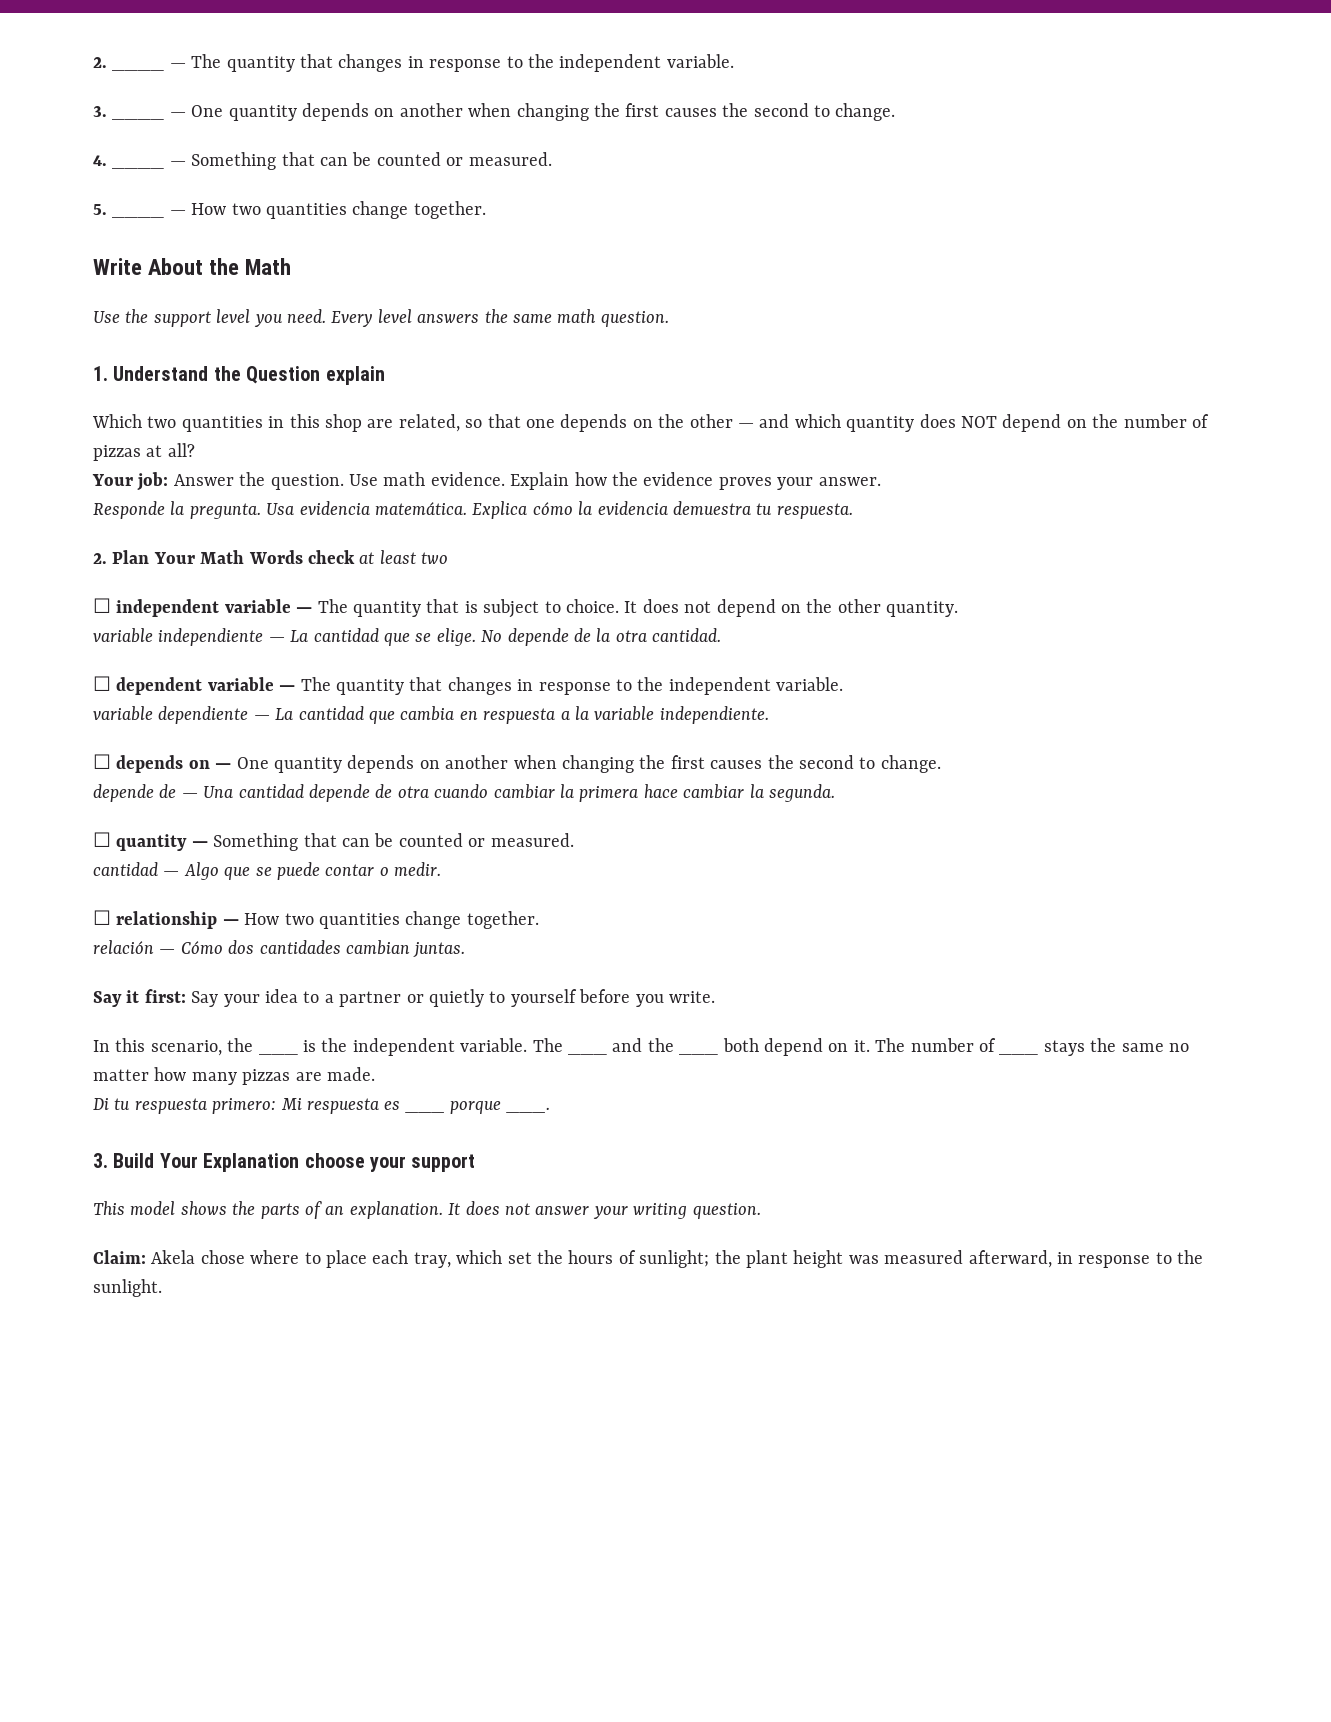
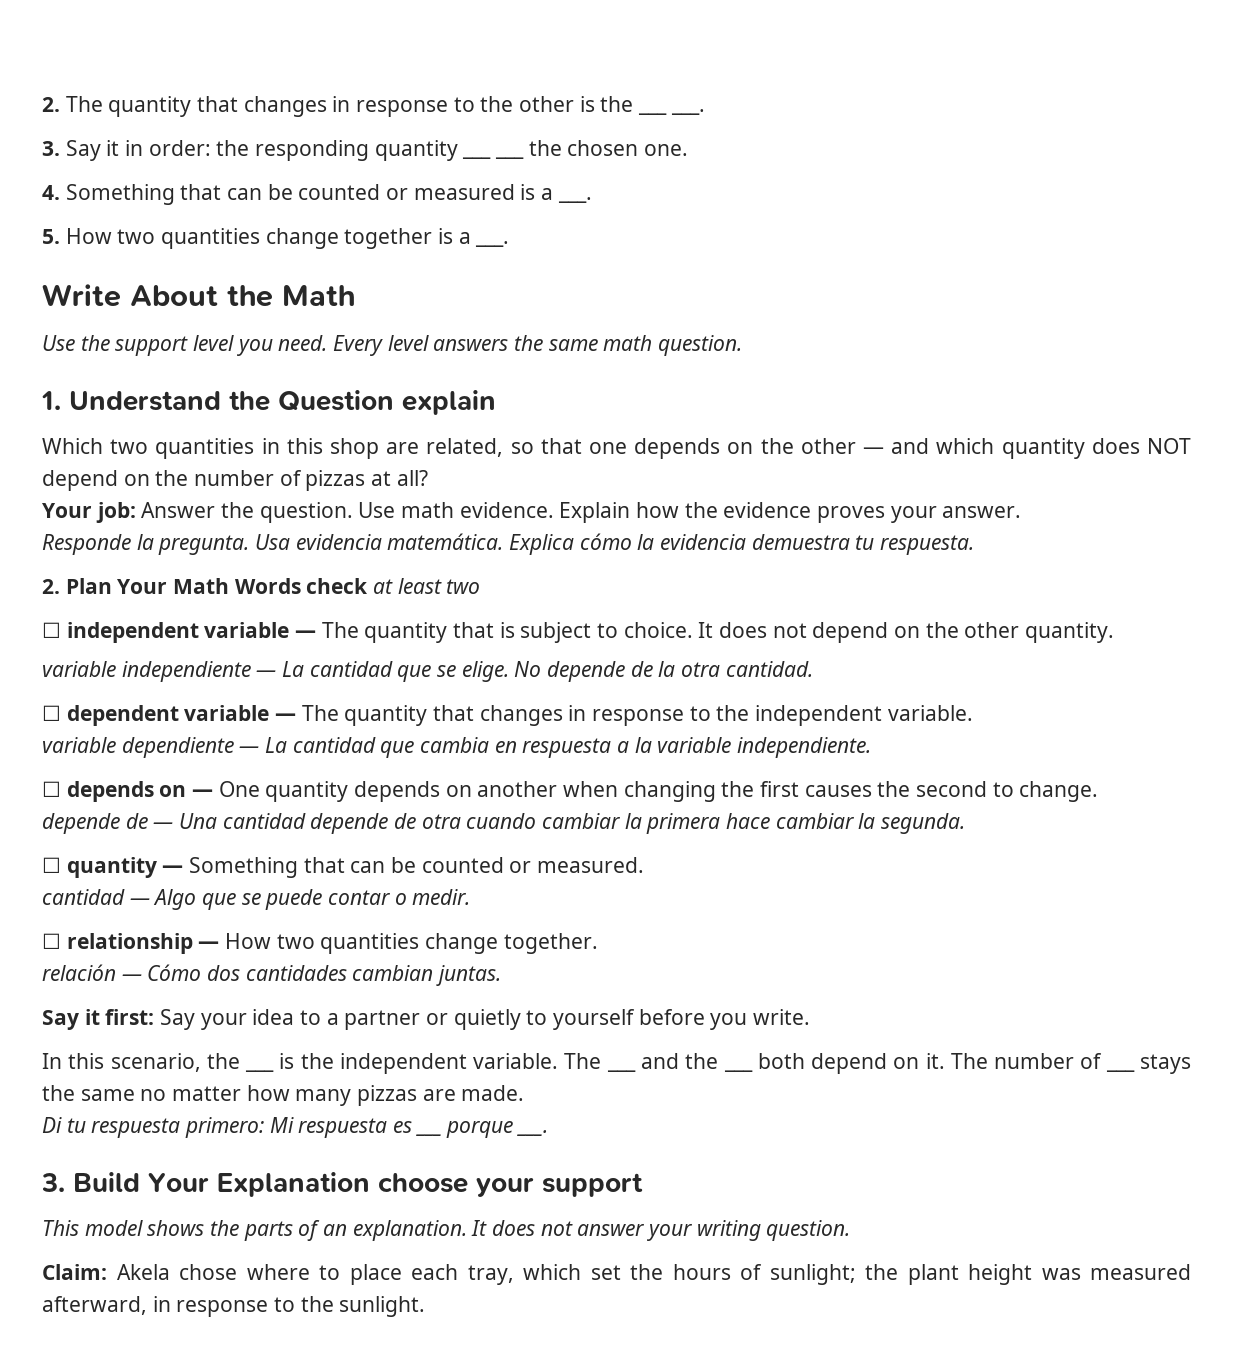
- 2. ____ — The quantity that changes in response to the independent variable.
- 3. ____ — One quantity depends on another when changing the first causes the second to change.
+ 2. The quantity that changes in response to the other is the ___ ___.
+ 3. Say it in order: the responding quantity ___ ___ the chosen one.
- 4. ____ — Something that can be counted or measured.
+ 4. Something that can be counted or measured is a ___.
- 5. ____ — How two quantities change together.
+ 5. How two quantities change together is a ___.

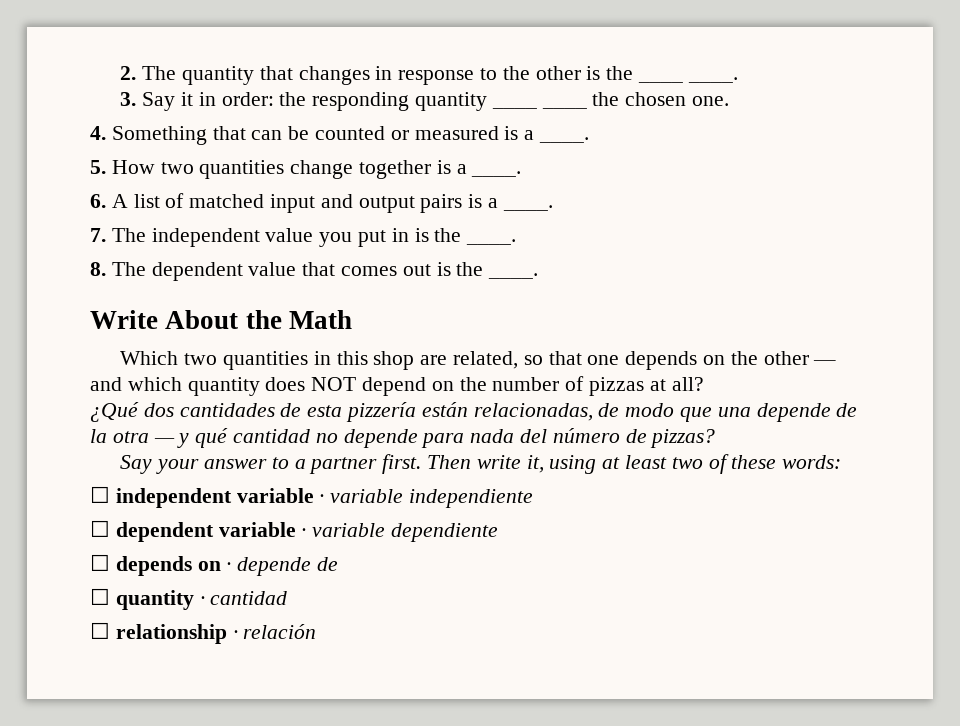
- 2. The quantity that changes in response to the other is the ___ ___.
+ 2. The quantity that changes in response to the other is the ____ ____.
- 3. Say it in order: the responding quantity ___ ___ the chosen one.
+ 3. Say it in order: the responding quantity ____ ____ the chosen one.
- 4. Something that can be counted or measured is a ___.
+ 4. Something that can be counted or measured is a ____.
- 5. How two quantities change together is a ___.
+ 5. How two quantities change together is a ____.
+ 6. A list of matched input and output pairs is a ____.
+ 7. The independent value you put in is the ____.
+ 8. The dependent value that comes out is the ____.
  Write About the Math
- Use the support level you need. Every level answers the same math question.
- 1. Understand the Question explain
- Your job: Answer the question. Use math evidence. Explain how the evidence proves your answer.
- Responde la pregunta. Usa evidencia matemática. Explica cómo la evidencia demuestra tu respuesta.
- 2. Plan Your Math Words check at least two
+ ¿Qué dos cantidades de esta pizzería están relacionadas, de modo que una depende de la otra — y qué cantidad no depende para nada del número de pizzas?
+ Say your answer to a partner first. Then write it, using at least two of these words:
- ☐ independent variable — The quantity that is subject to choice. It does not depend on the other quantity.
- variable independiente — La cantidad que se elige. No depende de la otra cantidad.
- ☐ dependent variable — The quantity that changes in response to the independent variable.
- variable dependiente — La cantidad que cambia en respuesta a la variable independiente.
- ☐ depends on — One quantity depends on another when changing the first causes the second to change.
- depende de — Una cantidad depende de otra cuando cambiar la primera hace cambiar la segunda.
- ☐ quantity — Something that can be counted or measured.
- cantidad — Algo que se puede contar o medir.
- ☐ relationship — How two quantities change together.
- relación — Cómo dos cantidades cambian juntas.
- Say it first: Say your idea to a partner or quietly to yourself before you write.
- In this scenario, the ___ is the independent variable. The ___ and the ___ both depend on it. The number of ___ stays the same no matter how many pizzas are made.
- Di tu respuesta primero: Mi respuesta es ___ porque ___.
- 3. Build Your Explanation choose your support
- This model shows the parts of an explanation. It does not answer your writing question.
- Claim: Akela chose where to place each tray, which set the hours of sunlight; the plant height was measured afterward, in response to the sunlight.
+ ☐ independent variable · variable independiente
+ ☐ dependent variable · variable dependiente
+ ☐ depends on · depende de
+ ☐ quantity · cantidad
+ ☐ relationship · relación

